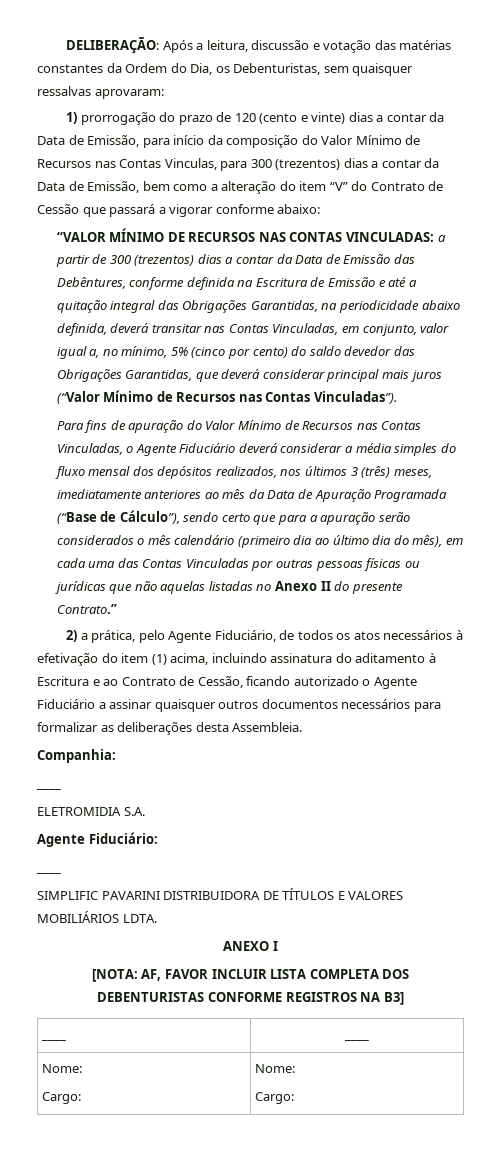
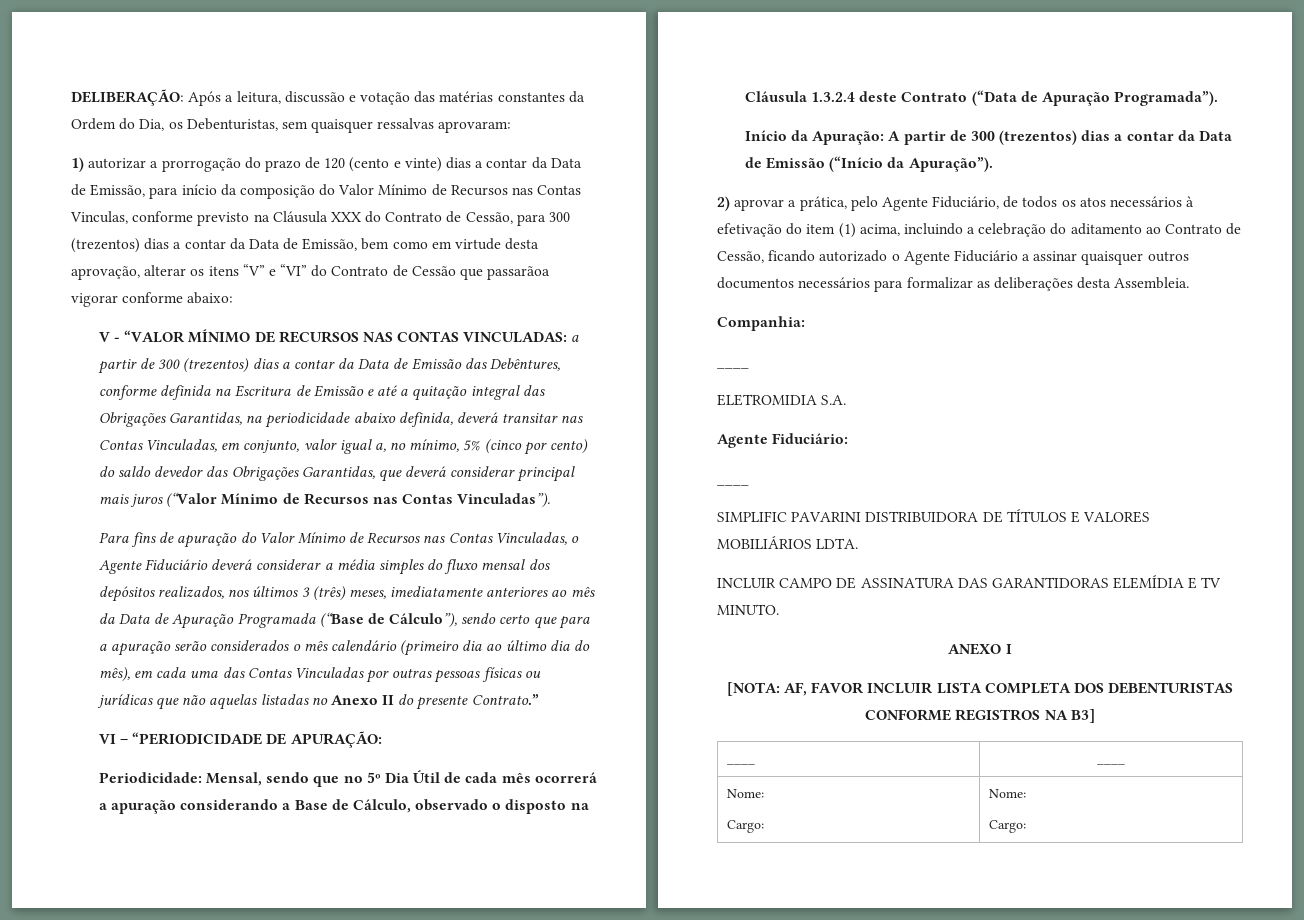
- 1) prorrogação do prazo de 120 (cento e vinte) dias a contar da Data de Emissão, para início da composição do Valor Mínimo de Recursos nas Contas Vinculas, para 300 (trezentos) dias a contar da Data de Emissão, bem como a alteração do item “V” do Contrato de Cessão que passará a vigorar conforme abaixo:
+ 1) autorizar a prorrogação do prazo de 120 (cento e vinte) dias a contar da Data de Emissão, para início da composição do Valor Mínimo de Recursos nas Contas Vinculas, conforme previsto na Cláusula XXX do Contrato de Cessão, para 300 (trezentos) dias a contar da Data de Emissão, bem como em virtude desta aprovação, alterar os itens “V” e “VI” do Contrato de Cessão que passarãoa vigorar conforme abaixo:
- “VALOR MÍNIMO DE RECURSOS NAS CONTAS VINCULADAS:
+ V - “VALOR MÍNIMO DE RECURSOS NAS CONTAS VINCULADAS:
+ VI – “PERIODICIDADE DE APURAÇÃO:
+ Periodicidade: Mensal, sendo que no 5º Dia Útil de cada mês ocorrerá a apuração considerando a Base de Cálculo, observado o disposto na Cláusula 1.3.2.4 deste Contrato (“Data de Apuração Programada”).
+ Início da Apuração: A partir de 300 (trezentos) dias a contar da Data de Emissão (“Início da Apuração”).
- 2) a prática, pelo Agente Fiduciário, de todos os atos necessários à efetivação do item (1) acima, incluindo assinatura do aditamento à Escritura e ao Contrato de Cessão, ficando autorizado o Agente Fiduciário a assinar quaisquer outros documentos necessários para formalizar as deliberações desta Assembleia.
+ 2) aprovar a prática, pelo Agente Fiduciário, de todos os atos necessários à efetivação do item (1) acima, incluindo a celebração do aditamento ao Contrato de Cessão, ficando autorizado o Agente Fiduciário a assinar quaisquer outros documentos necessários para formalizar as deliberações desta Assembleia.
+ INCLUIR CAMPO DE ASSINATURA DAS GARANTIDORAS ELEMÍDIA E TV MINUTO.

